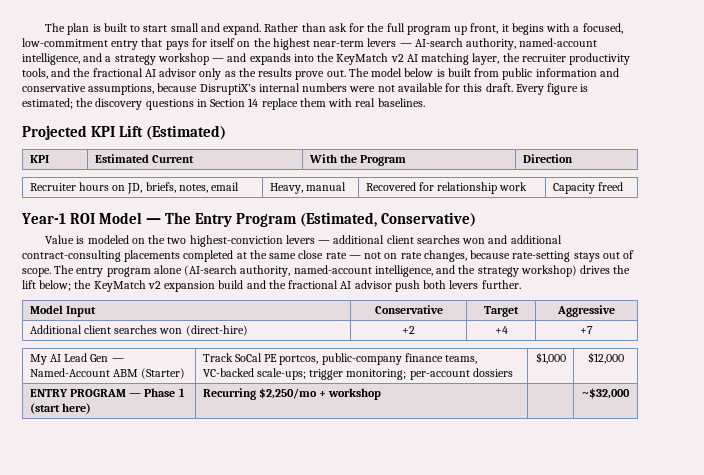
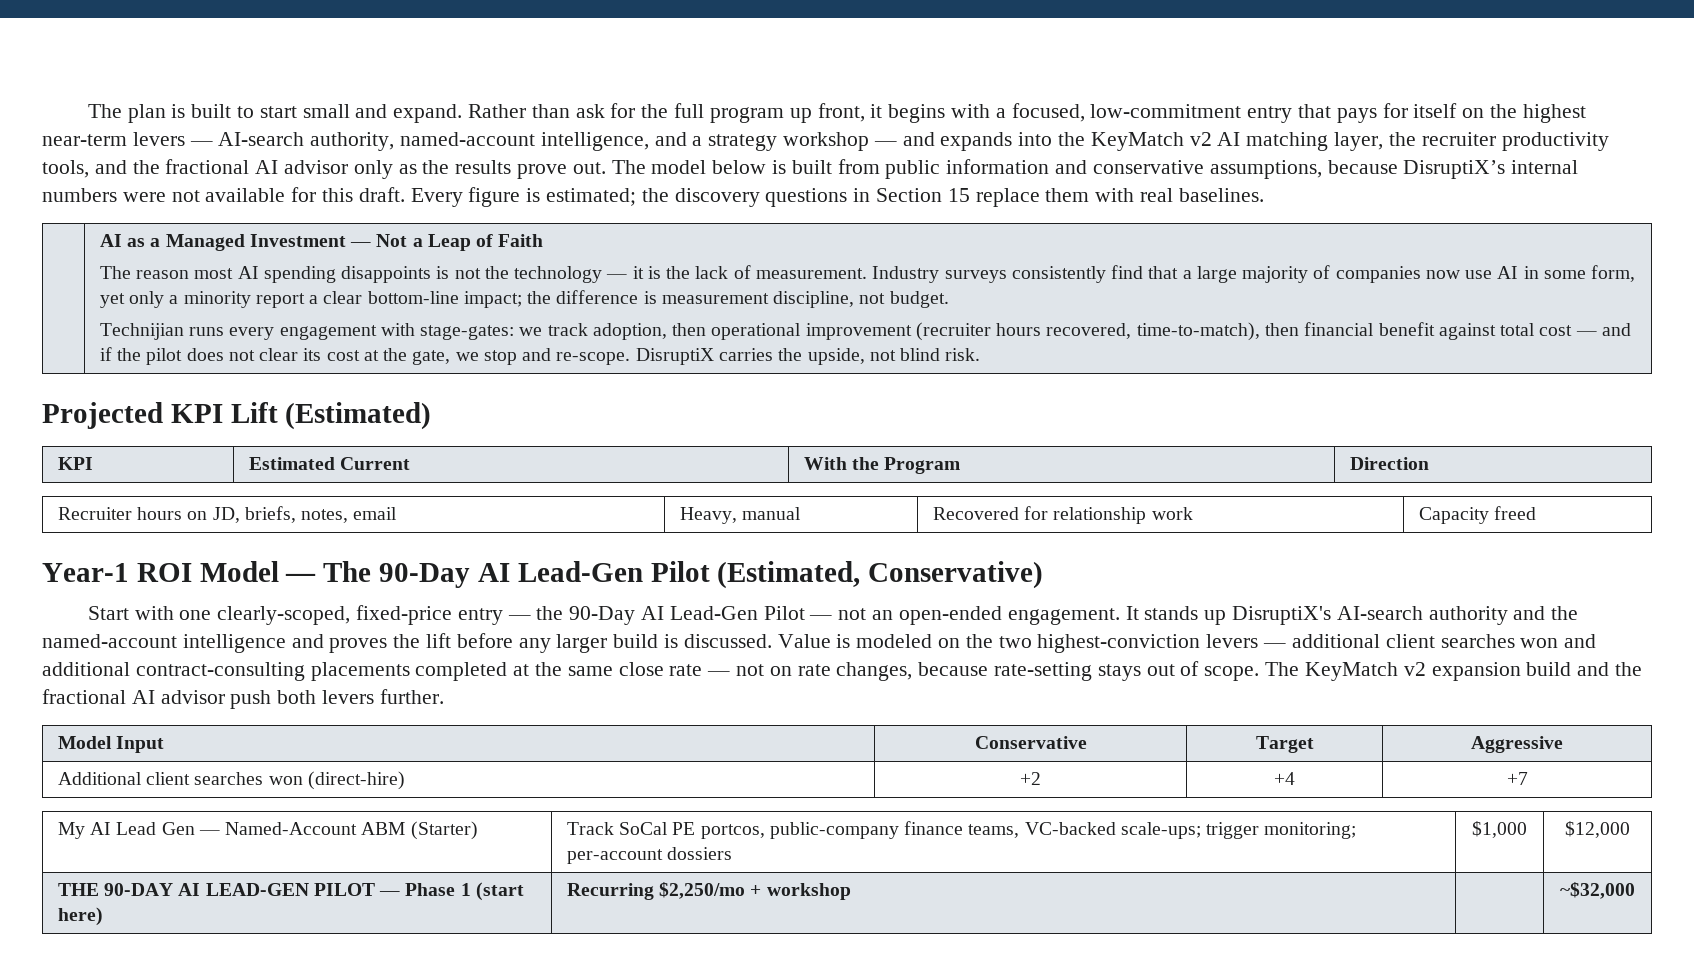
- Every figure is estimated; the discovery questions in Section 14 replace them with real baselines.
+ Every figure is estimated; the discovery questions in Section 15 replace them with real baselines.
+ AI as a Managed Investment — Not a Leap of Faith
+ The reason most AI spending disappoints is not the technology — it is the lack of measurement. Industry surveys consistently find that a large majority of companies now use AI in some form, yet only a minority report a clear bottom-line impact; the difference is measurement discipline, not budget.
+ Technijian runs every engagement with stage-gates: we track adoption, then operational improvement (recruiter hours recovered, time-to-match), then financial benefit against total cost — and if the pilot does not clear its cost at the gate, we stop and re-scope. DisruptiX carries the upside, not blind risk.
- Year-1 ROI Model — The Entry Program (Estimated, Conservative)
- Value is modeled on the two highest-conviction levers — additional client searches won and additional contract-consulting placements completed at the same close rate — not on rate changes, because rate-setting stays out of scope.
+ Year-1 ROI Model — The 90-Day AI Lead-Gen Pilot (Estimated, Conservative)
+ Start with one clearly-scoped, fixed-price entry — the 90-Day AI Lead-Gen Pilot — not an open-ended engagement. It stands up DisruptiX's AI-search authority and the named-account intelligence and proves the lift before any larger build is discussed. Value is modeled on the two highest-conviction levers — additional client searches won and additional contract-consulting placements completed at the same close rate — not on rate changes, because rate-setting stays out of scope.
- The entry program alone (AI-search authority, named-account intelligence, and the strategy workshop) drives the lift below; the KeyMatch v2 expansion build and the fractional AI advisor push both levers further.
+ The KeyMatch v2 expansion build and the fractional AI advisor push both levers further.
- ENTRY PROGRAM — Phase 1 (start here) | Recurring $2,250/mo + workshop | | ~$32,000
+ THE 90-DAY AI LEAD-GEN PILOT — Phase 1 (start here) | Recurring $2,250/mo + workshop | | ~$32,000

